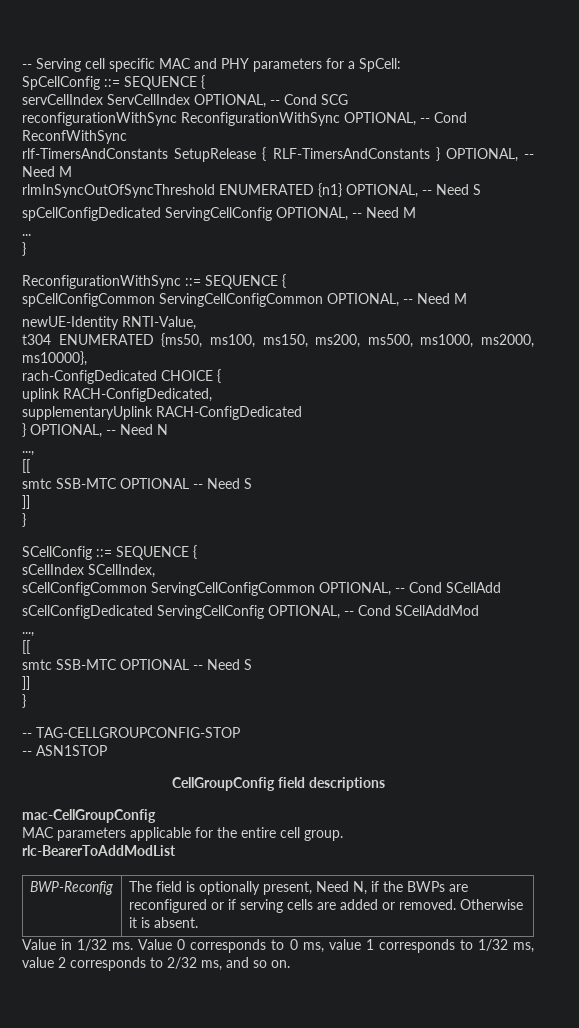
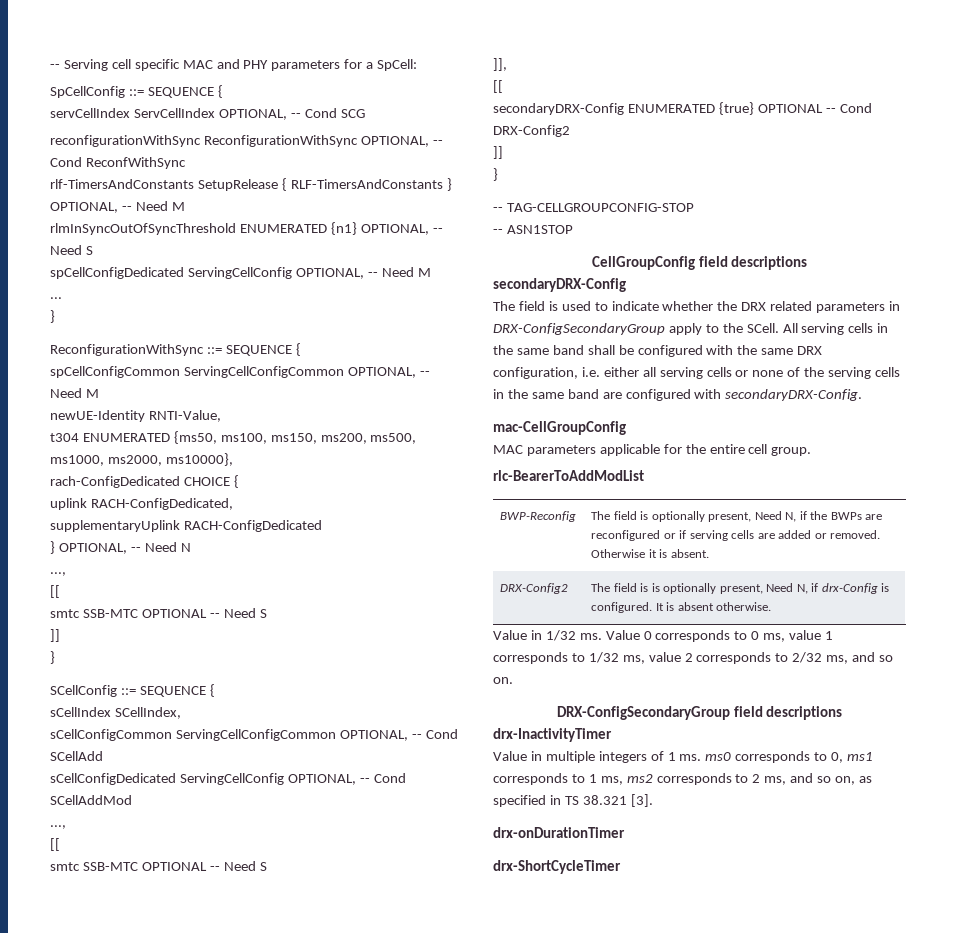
+ ]],
+ [[
+ secondaryDRX-Config ENUMERATED {true} OPTIONAL -- Cond DRX-Config2
  CellGroupConfig field descriptions
+ secondaryDRX-Config
+ The field is used to indicate whether the DRX related parameters in DRX-ConfigSecondaryGroup apply to the SCell. All serving cells in the same band shall be configured with the same DRX configuration, i.e. either all serving cells or none of the serving cells in the same band are configured with secondaryDRX-Config.
+ DRX-Config2 | The field is is optionally present, Need N, if drx-Config is configured. It is absent otherwise.
+ DRX-ConfigSecondaryGroup field descriptions
+ drx-InactivityTimer
+ Value in multiple integers of 1 ms. ms0 corresponds to 0, ms1 corresponds to 1 ms, ms2 corresponds to 2 ms, and so on, as specified in TS 38.321 [3].
+ drx-onDurationTimer
+ drx-ShortCycleTimer

